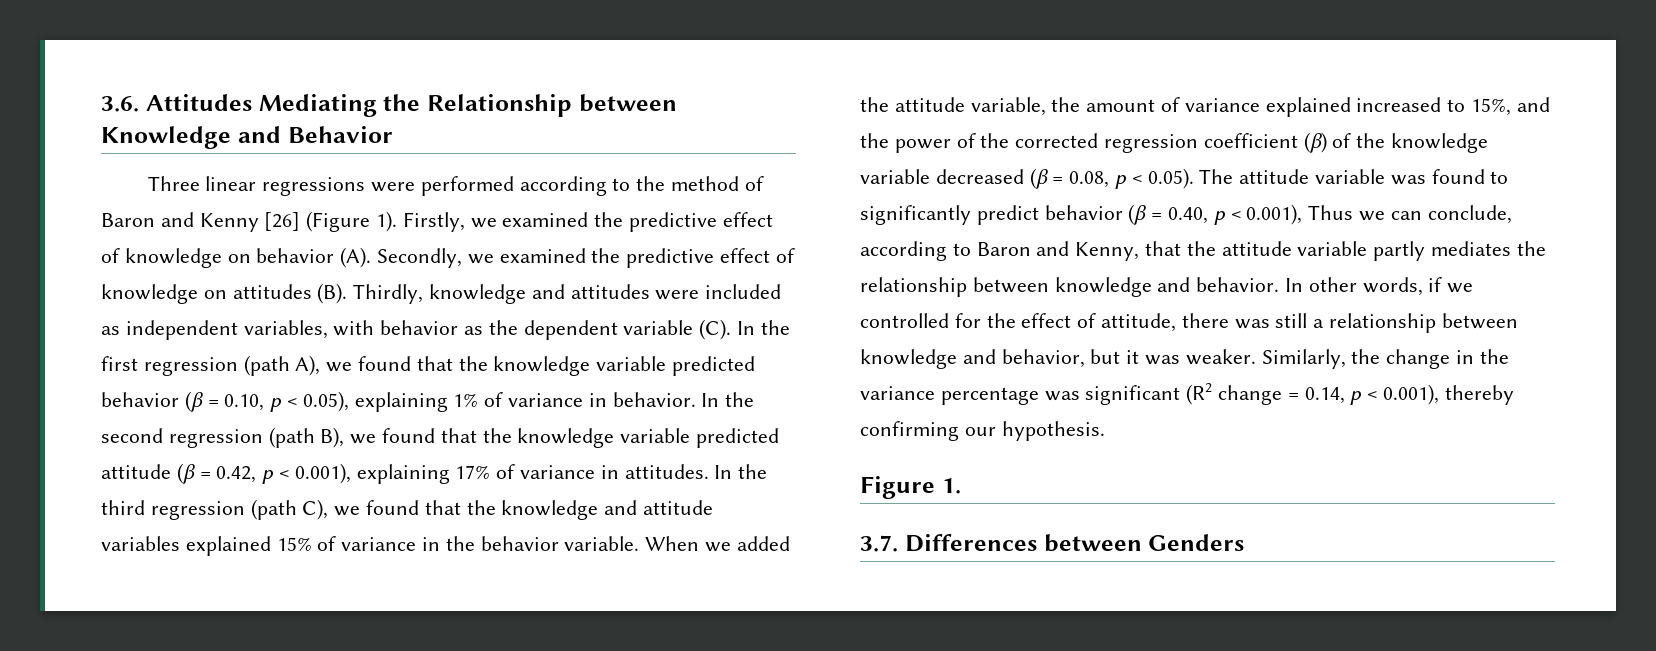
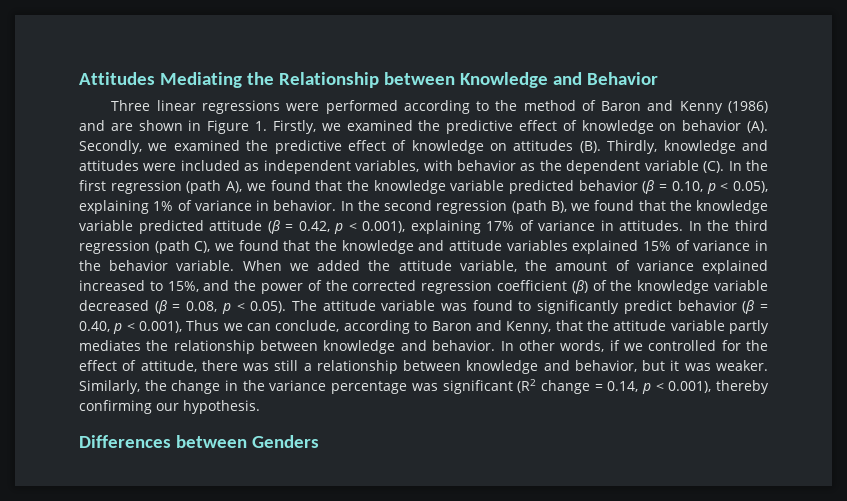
- 3.6. Attitudes Mediating the Relationship between Knowledge and Behavior
+ Attitudes Mediating the Relationship between Knowledge and Behavior
- Three linear regressions were performed according to the method of Baron and Kenny [26] (Figure 1). Firstly, we examined the predictive effect of knowledge on behavior (A). Secondly, we examined the predictive effect of knowledge on attitudes (B). Thirdly, knowledge and attitudes were included as independent variables, with behavior as the dependent variable (C). In the first regression (path A), we found that the knowledge variable predicted behavior (β = 0.10, p < 0.05), explaining 1% of variance in behavior.
+ Three linear regressions were performed according to the method of Baron and Kenny (1986) and are shown in Figure 1. Firstly, we examined the predictive effect of knowledge on behavior (A). Secondly, we examined the predictive effect of knowledge on attitudes (B). Thirdly, knowledge and attitudes were included as independent variables, with behavior as the dependent variable (C). In the first regression (path A), we found that the knowledge variable predicted behavior (β = 0.10, p < 0.05), explaining 1% of variance in behavior.
- Figure 1.
- 3.7. Differences between Genders
+ Differences between Genders

